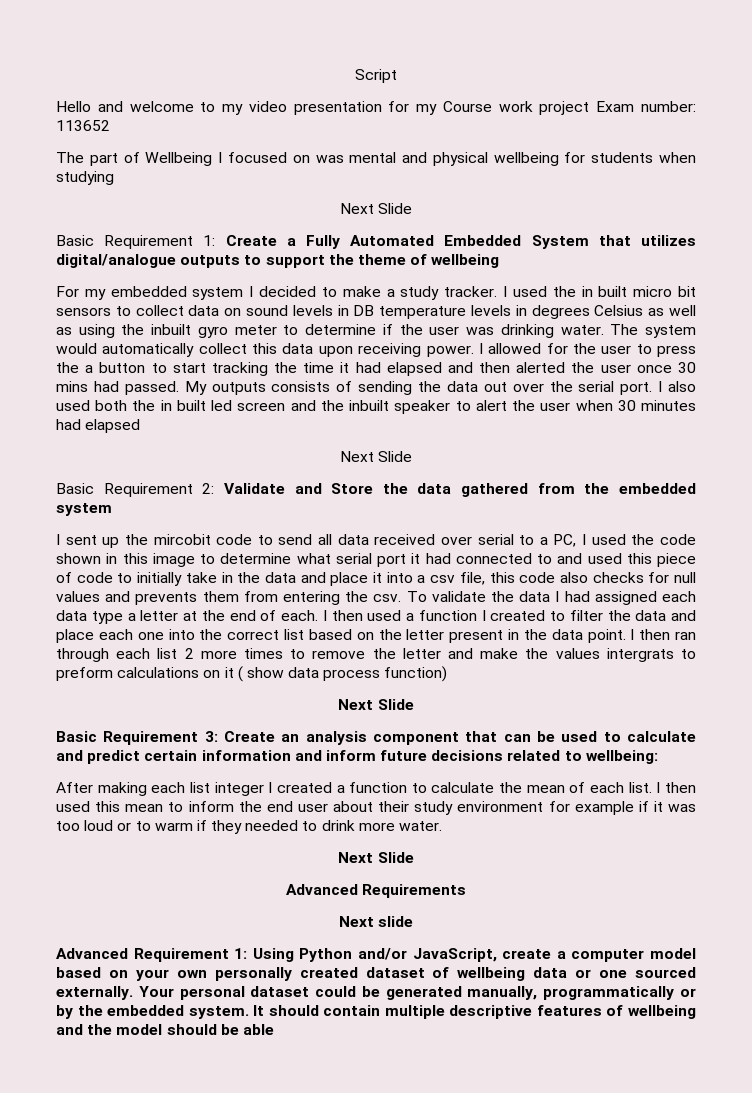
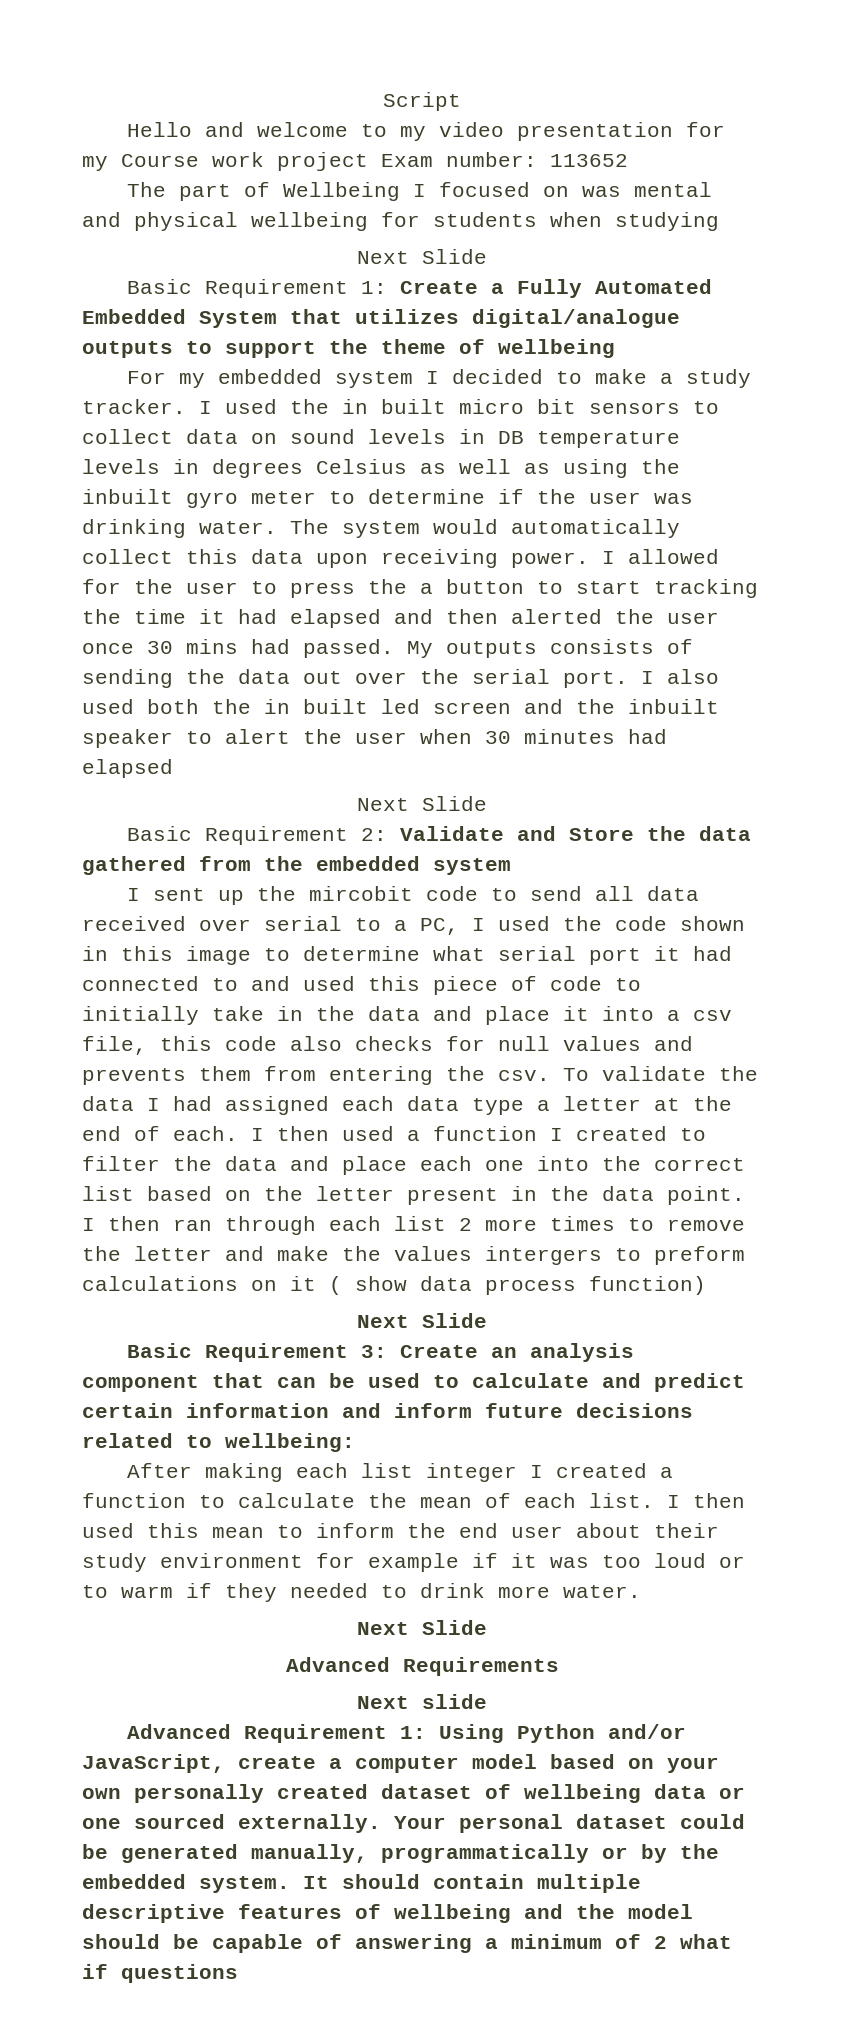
- I then ran through each list 2 more times to remove the letter and make the values intergrats to preform calculations on it ( show data process function)
+ I then ran through each list 2 more times to remove the letter and make the values intergers to preform calculations on it ( show data process function)
- It should contain multiple descriptive features of wellbeing and the model should be able
+ It should contain multiple descriptive features of wellbeing and the model should be capable of answering a minimum of 2 what if questions

